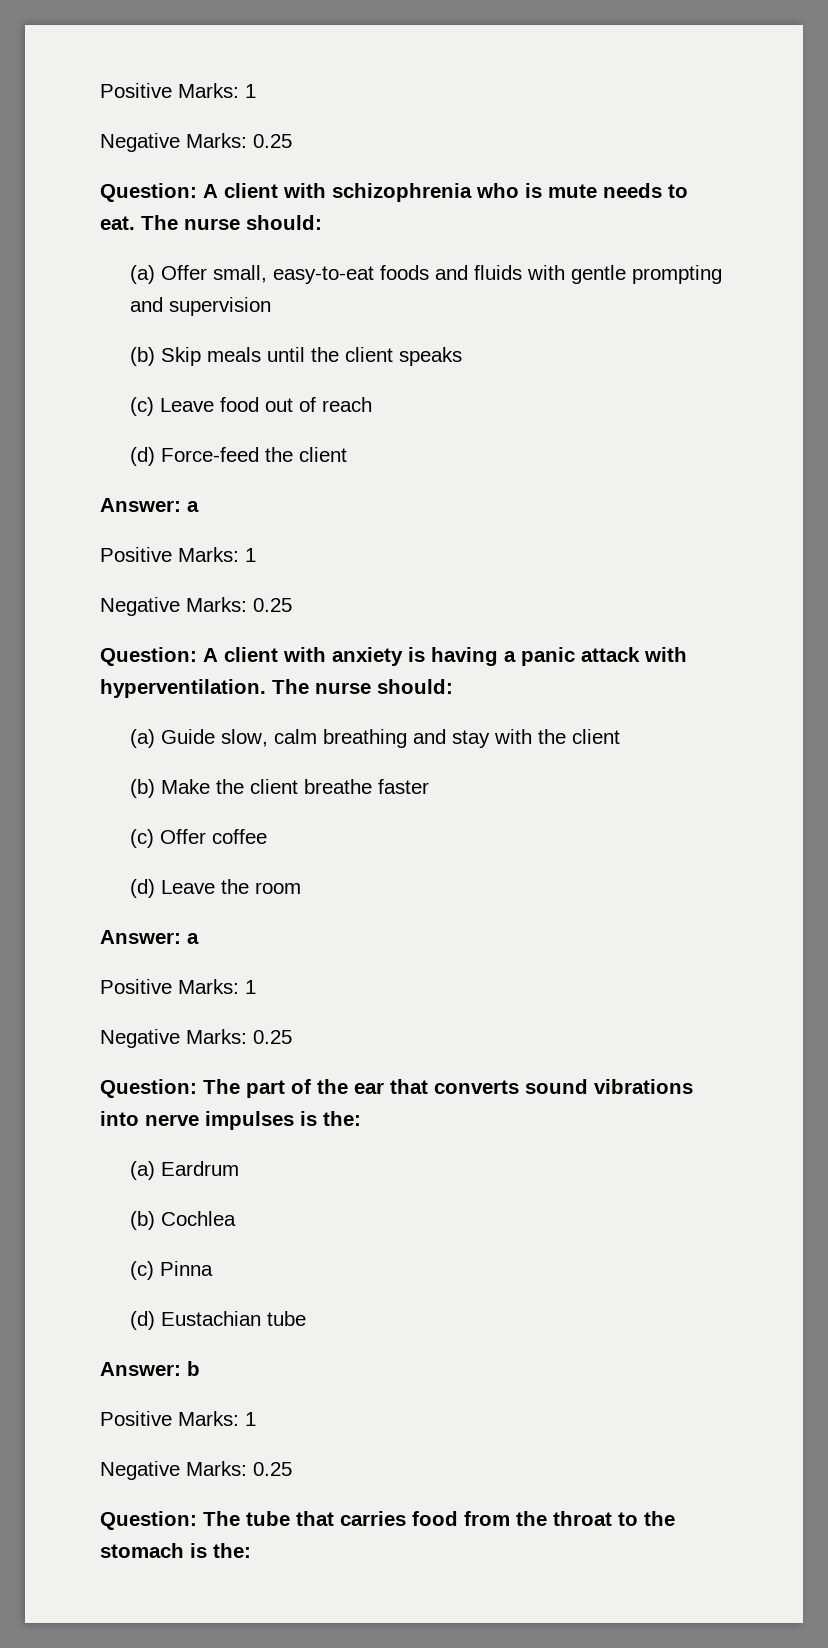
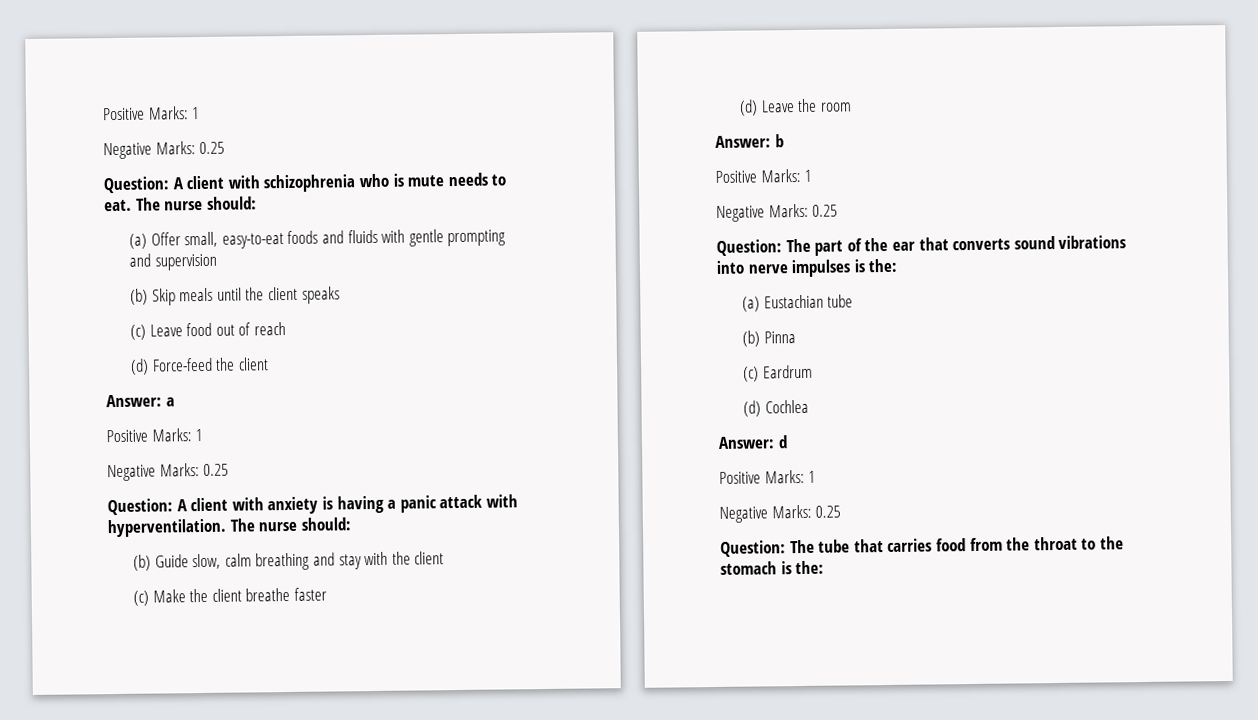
- (a) Guide slow, calm breathing and stay with the client
+ (b) Guide slow, calm breathing and stay with the client
- (b) Make the client breathe faster
+ (c) Make the client breathe faster
- (c) Offer coffee
  (d) Leave the room
- Answer: a
+ Answer: b
- (a) Eardrum
- (b) Cochlea
- (c) Pinna
- (d) Eustachian tube
- Answer: b
+ (a) Eustachian tube
+ (b) Pinna
+ (c) Eardrum
+ (d) Cochlea
+ Answer: d

